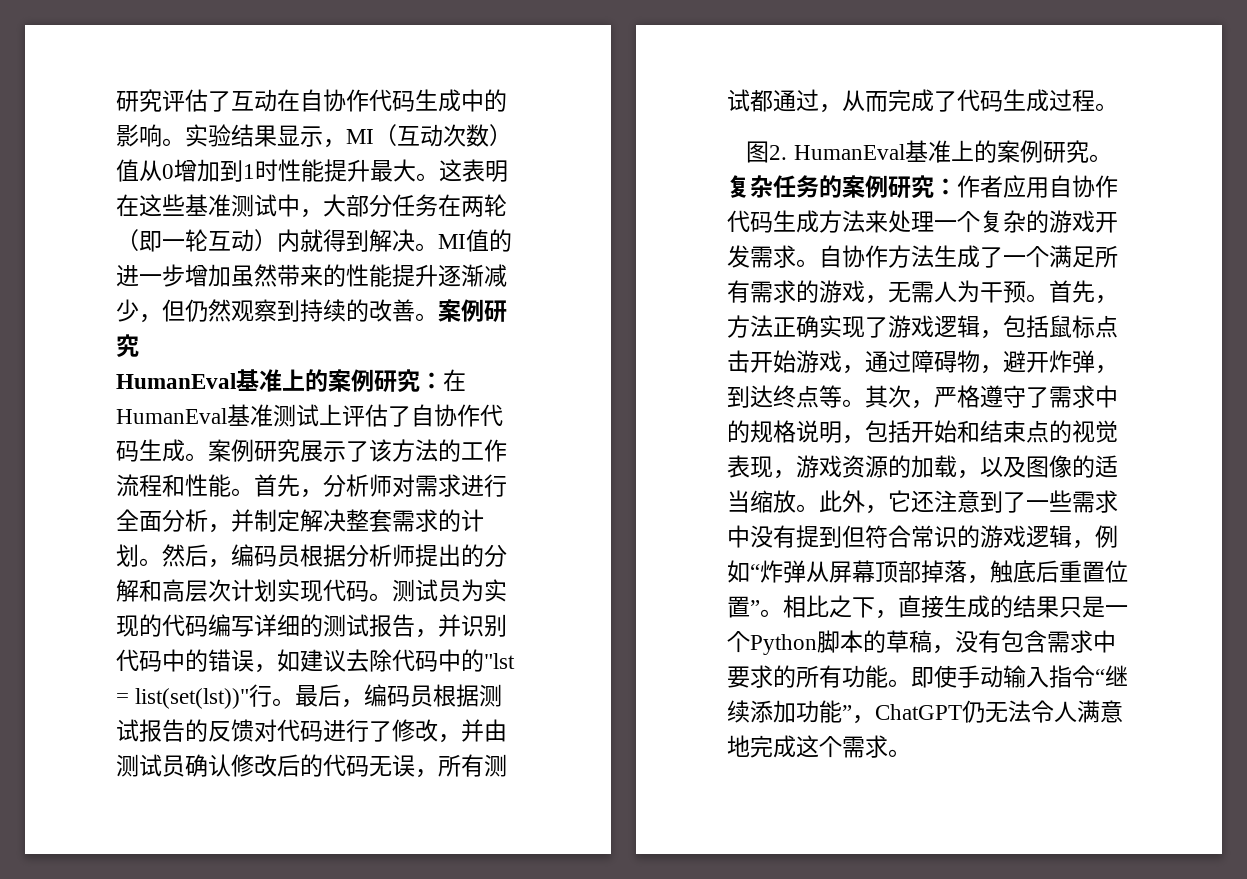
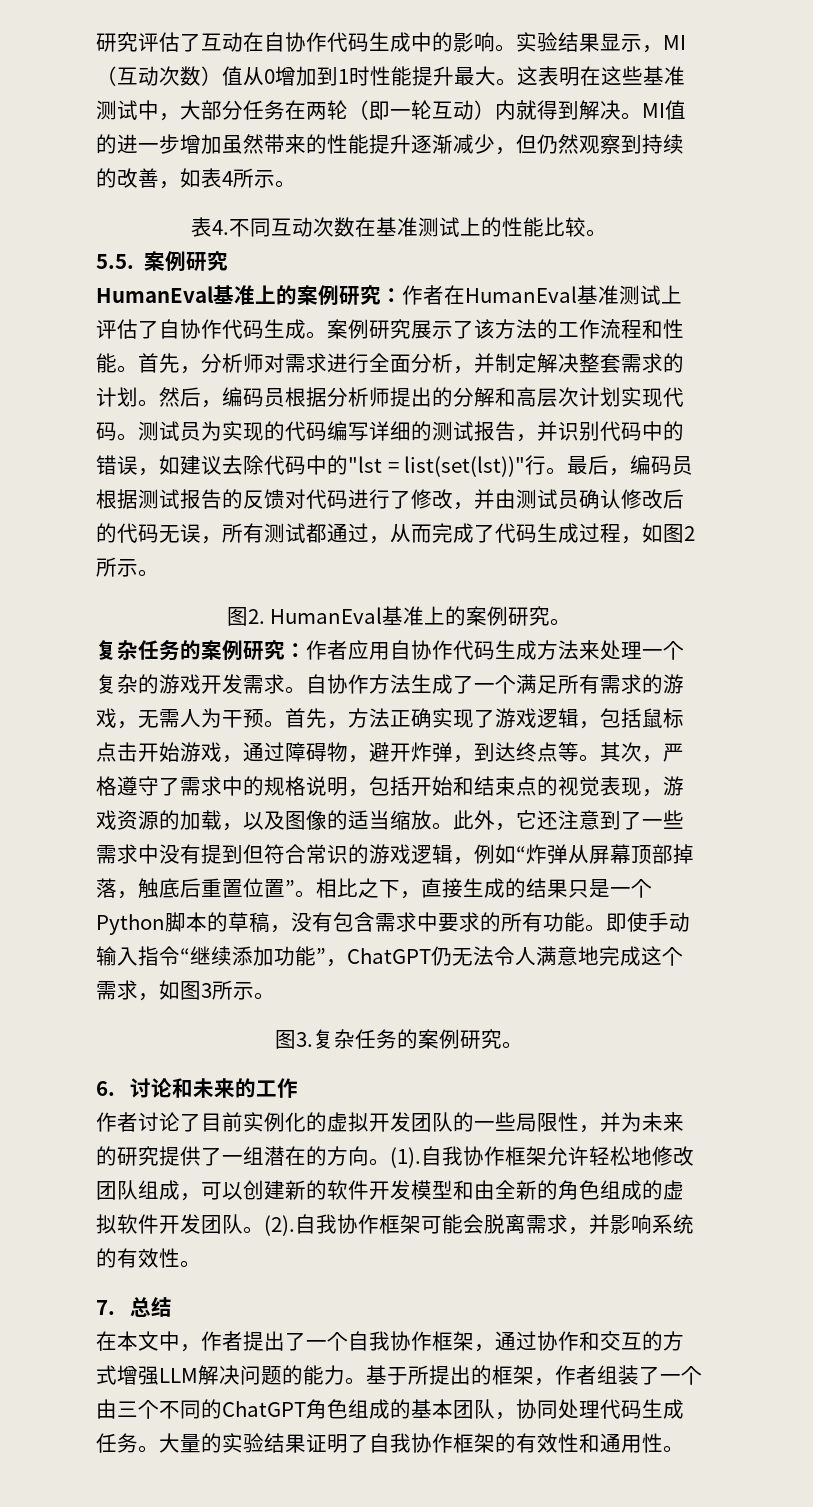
- MI值的进一步增加虽然带来的性能提升逐渐减少，但仍然观察到持续的改善。案例研究
+ MI值的进一步增加虽然带来的性能提升逐渐减少，但仍然观察到持续的改善，如表4所示。
+ 表4.不同互动次数在基准测试上的性能比较。
+ 5.5.案例研究
- HumanEval基准上的案例研究：在HumanEval基准测试上评估了自协作代码生成。
+ HumanEval基准上的案例研究：作者在HumanEval基准测试上评估了自协作代码生成。
- 最后，编码员根据测试报告的反馈对代码进行了修改，并由测试员确认修改后的代码无误，所有测试都通过，从而完成了代码生成过程。
+ 最后，编码员根据测试报告的反馈对代码进行了修改，并由测试员确认修改后的代码无误，所有测试都通过，从而完成了代码生成过程，如图2所示。
- 即使手动输入指令“继续添加功能”，ChatGPT仍无法令人满意地完成这个需求。
+ 即使手动输入指令“继续添加功能”，ChatGPT仍无法令人满意地完成这个需求，如图3所示。
+ 图3.复杂任务的案例研究。
+ 6.讨论和未来的工作
+ 作者讨论了目前实例化的虚拟开发团队的一些局限性，并为未来的研究提供了一组潜在的方向。(1).自我协作框架允许轻松地修改团队组成，可以创建新的软件开发模型和由全新的角色组成的虚拟软件开发团队。(2).自我协作框架可能会脱离需求，并影响系统的有效性。
+ 7.总结
+ 在本文中，作者提出了一个自我协作框架，通过协作和交互的方式增强LLM解决问题的能力。基于所提出的框架，作者组装了一个由三个不同的ChatGPT角色组成的基本团队，协同处理代码生成任务。大量的实验结果证明了自我协作框架的有效性和通用性。

